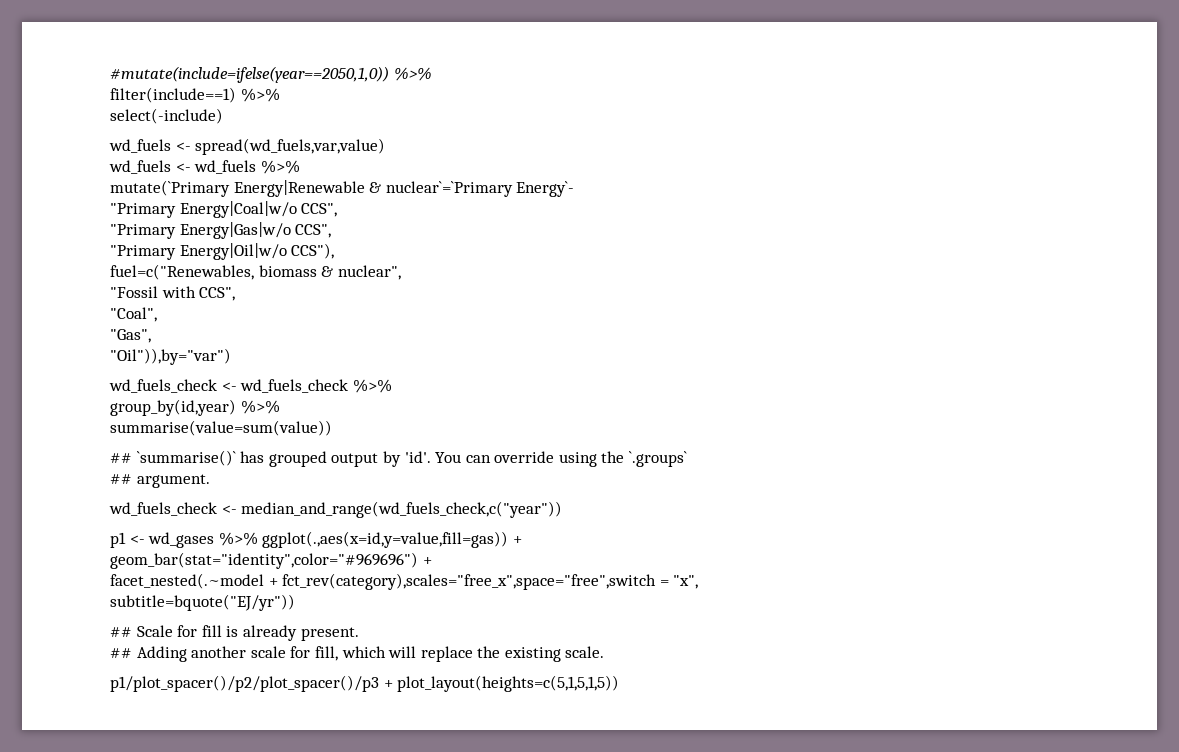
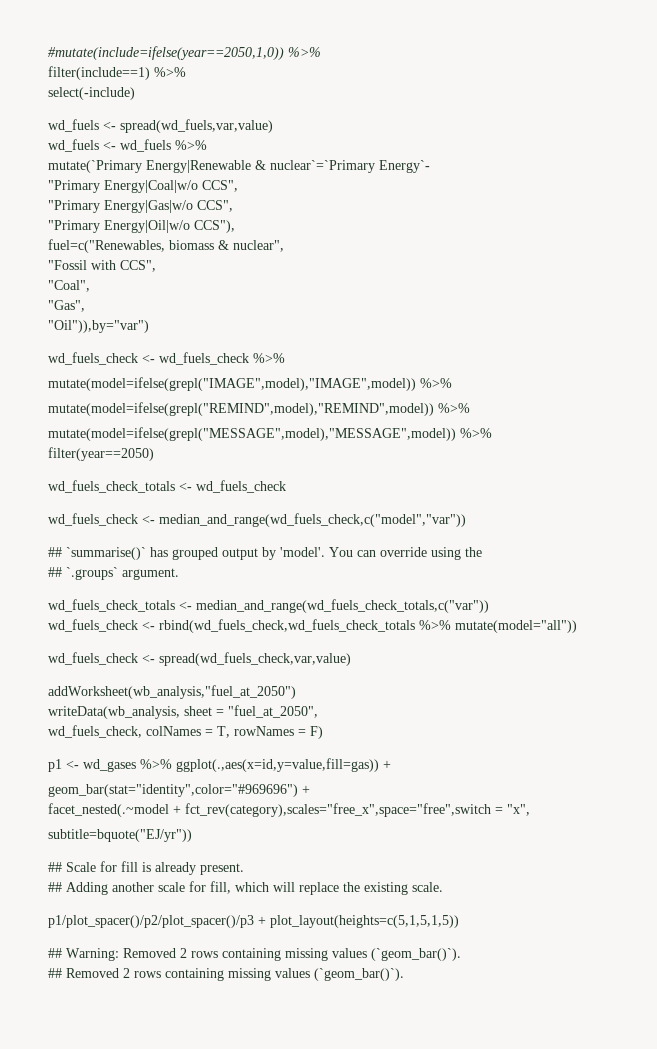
- group_by(id,year) %>%
- summarise(value=sum(value))
+ mutate(model=ifelse(grepl("IMAGE",model),"IMAGE",model)) %>%
+ mutate(model=ifelse(grepl("REMIND",model),"REMIND",model)) %>%
+ mutate(model=ifelse(grepl("MESSAGE",model),"MESSAGE",model)) %>%
+ filter(year==2050)
+ wd_fuels_check_totals <- wd_fuels_check
+ wd_fuels_check <- median_and_range(wd_fuels_check,c("model","var"))
- ## `summarise()` has grouped output by 'id'.
+ ## `summarise()` has grouped output by 'model'.
- You can override using the `.groups`
- ## argument.
+ You can override using the
+ ## `.groups` argument.
- wd_fuels_check <- median_and_range(wd_fuels_check,c("year"))
+ wd_fuels_check_totals <- median_and_range(wd_fuels_check_totals,c("var"))
+ wd_fuels_check <- rbind(wd_fuels_check,wd_fuels_check_totals %>% mutate(model="all"))
+ wd_fuels_check <- spread(wd_fuels_check,var,value)
+ addWorksheet(wb_analysis,"fuel_at_2050")
+ writeData(wb_analysis, sheet = "fuel_at_2050",
+ wd_fuels_check, colNames = T, rowNames = F)
+ ## Warning: Removed 2 rows containing missing values (`geom_bar()`).
+ ## Removed 2 rows containing missing values (`geom_bar()`).

